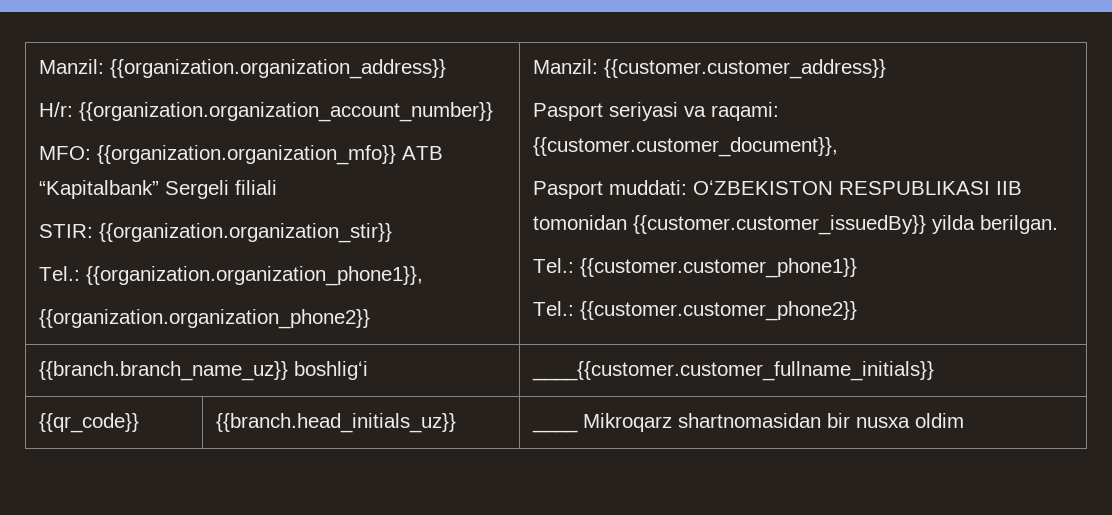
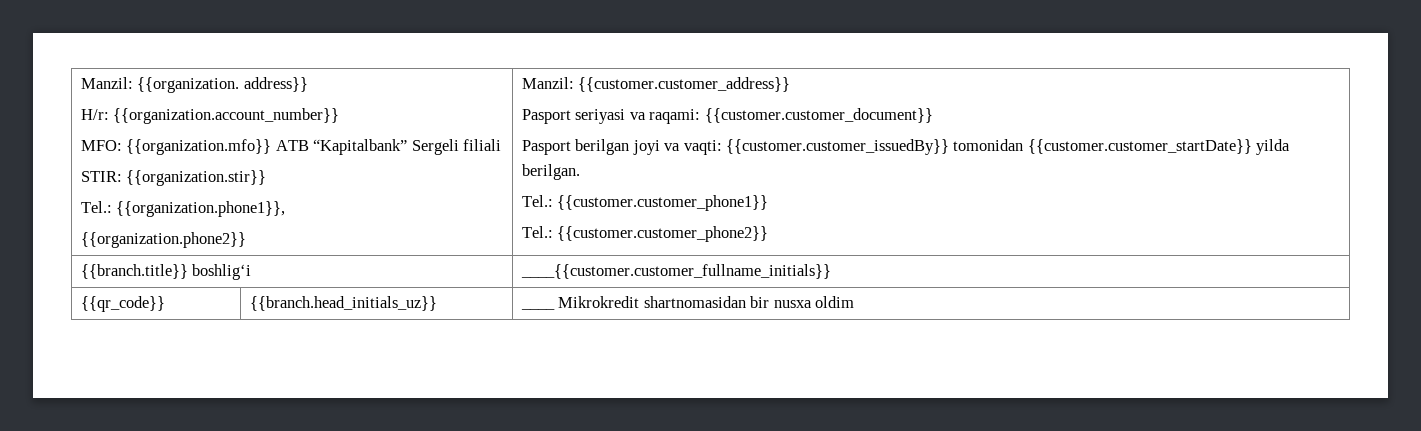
- Manzil: {{organization.organization_address}}
- H/r: {{organization.organization_account_number}}
- MFO: {{organization.organization_mfo}} ATB “Kapitalbank” Sergeli filiali
- STIR: {{organization.organization_stir}}
- Tel.: {{organization.organization_phone1}},
- {{organization.organization_phone2}} | Manzil: {{customer.customer_address}}
- Pasport seriyasi va raqami: {{customer.customer_document}},
- Pasport muddati: OʻZBEKISTON RESPUBLIKASI IIB tomonidan {{customer.customer_issuedBy}} yilda berilgan.
+ Manzil: {{organization. address}}
+ H/r: {{organization.account_number}}
+ MFO: {{organization.mfo}} ATB “Kapitalbank” Sergeli filiali
+ STIR: {{organization.stir}}
+ Tel.: {{organization.phone1}},
+ {{organization.phone2}} | Manzil: {{customer.customer_address}}
+ Pasport seriyasi va raqami: {{customer.customer_document}}
+ Pasport berilgan joyi va vaqti: {{customer.customer_issuedBy}} tomonidan {{customer.customer_startDate}} yilda berilgan.
- {{branch.branch_name_uz}} boshligʻi | ____{{customer.customer_fullname_initials}}
+ {{branch.title}} boshligʻi | ____{{customer.customer_fullname_initials}}
- {{qr_code}} | {{branch.head_initials_uz}} | ____ Mikroqarz shartnomasidan bir nusxa oldim
+ {{qr_code}} | {{branch.head_initials_uz}} | ____ Mikrokredit shartnomasidan bir nusxa oldim

